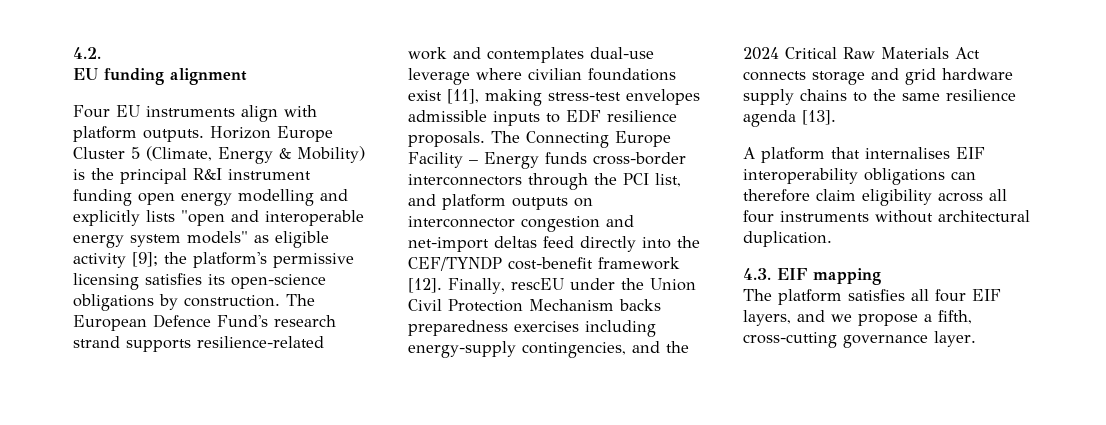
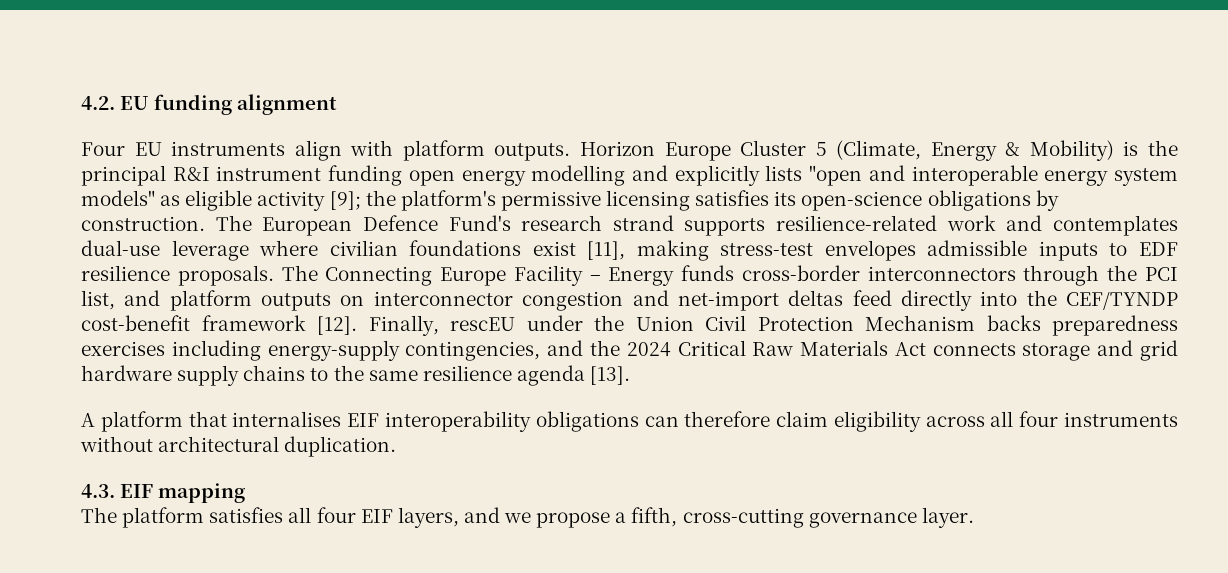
- 4.2.
- EU funding alignment
+ 4.2. EU funding alignment

